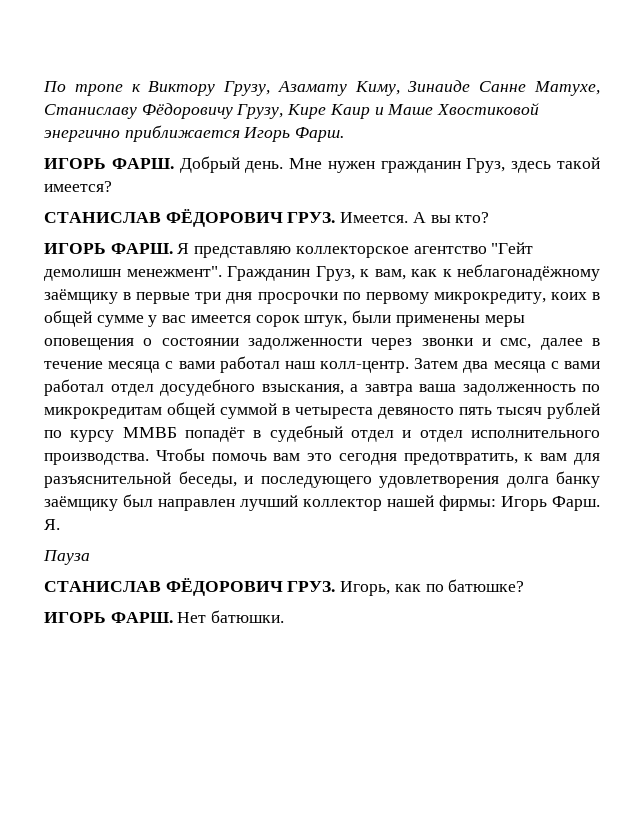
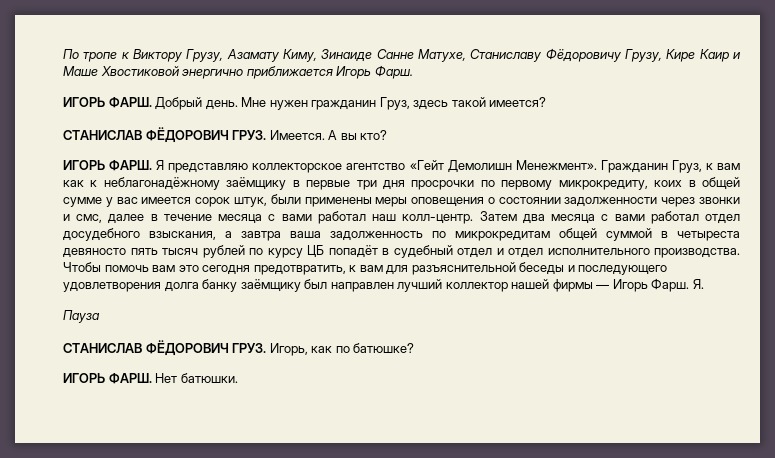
- Я представляю коллекторское агентство "Гейт демолишн менежмент".
+ Я представляю коллекторское агентство «Гейт Демолишн Менежмент».
- Гражданин Груз, к вам, как к неблагонадёжному заёмщику в первые три дня просрочки по первому микрокредиту, коих в общей сумме у вас имеется сорок штук, были применены меры оповещения о состоянии задолженности через звонки и смс, далее в течение месяца с вами работал наш колл-центр.
+ Гражданин Груз, к вам как к неблагонадёжному заёмщику в первые три дня просрочки по первому микрокредиту, коих в общей сумме у вас имеется сорок штук, были применены меры оповещения о состоянии задолженности через звонки и смс, далее в течение месяца с вами работал наш колл-центр.
- Затем два месяца с вами работал отдел досудебного взыскания, а завтра ваша задолженность по микрокредитам общей суммой в четыреста девяносто пять тысяч рублей по курсу ММВБ попадёт в судебный отдел и отдел исполнительного производства.
+ Затем два месяца с вами работал отдел досудебного взыскания, а завтра ваша задолженность по микрокредитам общей суммой в четыреста девяносто пять тысяч рублей по курсу ЦБ попадёт в судебный отдел и отдел исполнительного производства.
- Чтобы помочь вам это сегодня предотвратить, к вам для разъяснительной беседы, и последующего удовлетворения долга банку заёмщику был направлен лучший коллектор нашей фирмы: Игорь Фарш.
+ Чтобы помочь вам это сегодня предотвратить, к вам для разъяснительной беседы и последующего удовлетворения долга банку заёмщику был направлен лучший коллектор нашей фирмы — Игорь Фарш.

